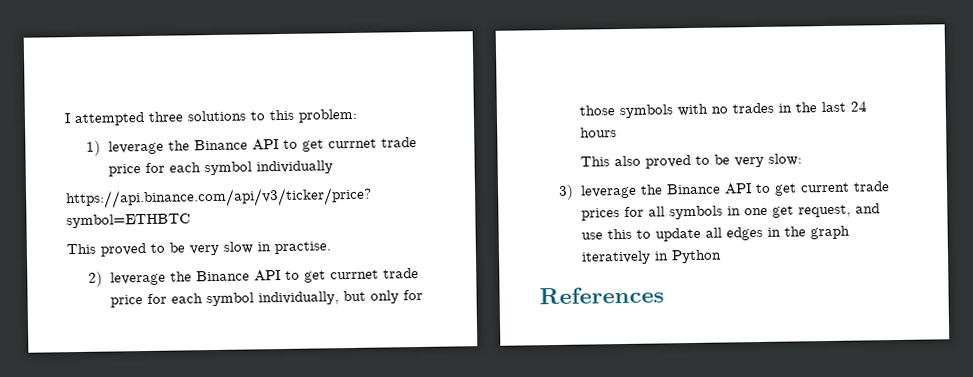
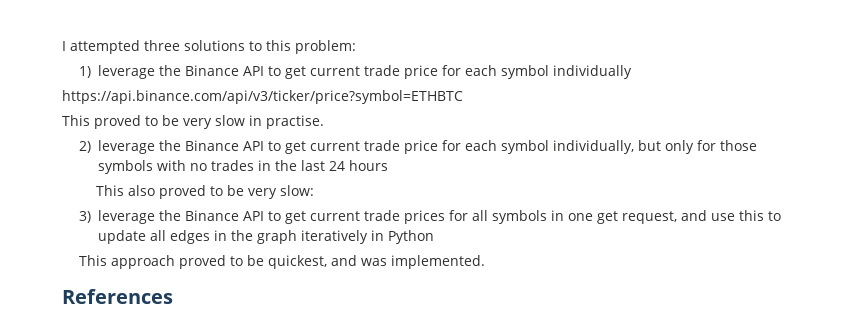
- 1) leverage the Binance API to get currnet trade price for each symbol individually
+ 1) leverage the Binance API to get current trade price for each symbol individually
- 2) leverage the Binance API to get currnet trade price for each symbol individually, but only for those symbols with no trades in the last 24 hours
+ 2) leverage the Binance API to get current trade price for each symbol individually, but only for those symbols with no trades in the last 24 hours
+ This approach proved to be quickest, and was implemented.

